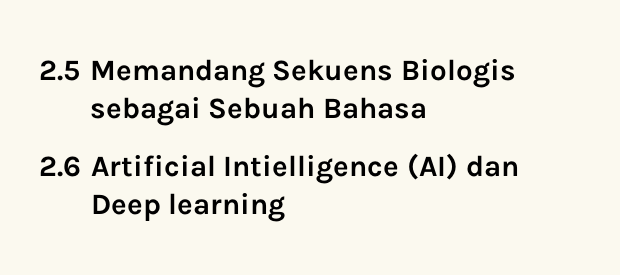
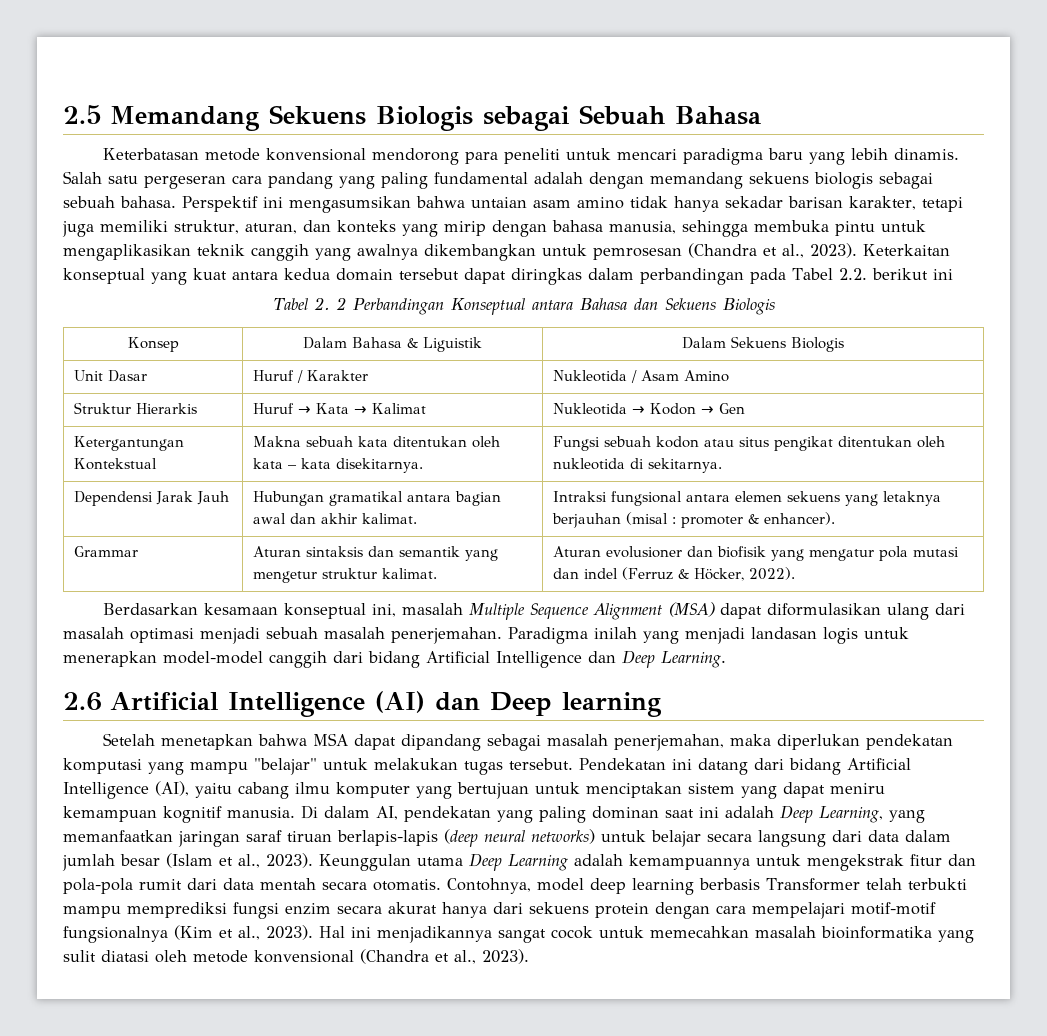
+ Keterbatasan metode konvensional mendorong para peneliti untuk mencari paradigma baru yang lebih dinamis. Salah satu pergeseran cara pandang yang paling fundamental adalah dengan memandang sekuens biologis sebagai sebuah bahasa. Perspektif ini mengasumsikan bahwa untaian asam amino tidak hanya sekadar barisan karakter, tetapi juga memiliki struktur, aturan, dan konteks yang mirip dengan bahasa manusia, sehingga membuka pintu untuk mengaplikasikan teknik canggih yang awalnya dikembangkan untuk pemrosesan (Chandra et al., 2023). Keterkaitan konseptual yang kuat antara kedua domain tersebut dapat diringkas dalam perbandingan pada Tabel 2.2. berikut ini
+ Tabel 2. 2 Perbandingan Konseptual antara Bahasa dan Sekuens Biologis
+ Konsep | Dalam Bahasa & Liguistik | Dalam Sekuens Biologis
+ Unit Dasar | Huruf / Karakter | Nukleotida / Asam Amino
+ Struktur Hierarkis | Huruf → Kata → Kalimat | Nukleotida → Kodon → Gen
+ Ketergantungan Kontekstual | Makna sebuah kata ditentukan oleh kata – kata disekitarnya. | Fungsi sebuah kodon atau situs pengikat ditentukan oleh nukleotida di sekitarnya.
+ Dependensi Jarak Jauh | Hubungan gramatikal antara bagian awal dan akhir kalimat. | Intraksi fungsional antara elemen sekuens yang letaknya berjauhan (misal : promoter & enhancer).
+ Grammar | Aturan sintaksis dan semantik yang mengetur struktur kalimat. | Aturan evolusioner dan biofisik yang mengatur pola mutasi dan indel (Ferruz & Höcker, 2022).
+ Berdasarkan kesamaan konseptual ini, masalah Multiple Sequence Alignment (MSA) dapat diformulasikan ulang dari masalah optimasi menjadi sebuah masalah penerjemahan. Paradigma inilah yang menjadi landasan logis untuk menerapkan model-model canggih dari bidang Artificial Intelligence dan Deep Learning.
- 2.6 Artificial Intielligence (AI) dan Deep learning
+ 2.6 Artificial Intelligence (AI) dan Deep learning
+ Setelah menetapkan bahwa MSA dapat dipandang sebagai masalah penerjemahan, maka diperlukan pendekatan komputasi yang mampu "belajar" untuk melakukan tugas tersebut. Pendekatan ini datang dari bidang Artificial Intelligence (AI), yaitu cabang ilmu komputer yang bertujuan untuk menciptakan sistem yang dapat meniru kemampuan kognitif manusia. Di dalam AI, pendekatan yang paling dominan saat ini adalah Deep Learning, yang memanfaatkan jaringan saraf tiruan berlapis-lapis (deep neural networks) untuk belajar secara langsung dari data dalam jumlah besar (Islam et al., 2023). Keunggulan utama Deep Learning adalah kemampuannya untuk mengekstrak fitur dan pola-pola rumit dari data mentah secara otomatis. Contohnya, model deep learning berbasis Transformer telah terbukti mampu memprediksi fungsi enzim secara akurat hanya dari sekuens protein dengan cara mempelajari motif-motif fungsionalnya (Kim et al., 2023). Hal ini menjadikannya sangat cocok untuk memecahkan masalah bioinformatika yang sulit diatasi oleh metode konvensional (Chandra et al., 2023).

